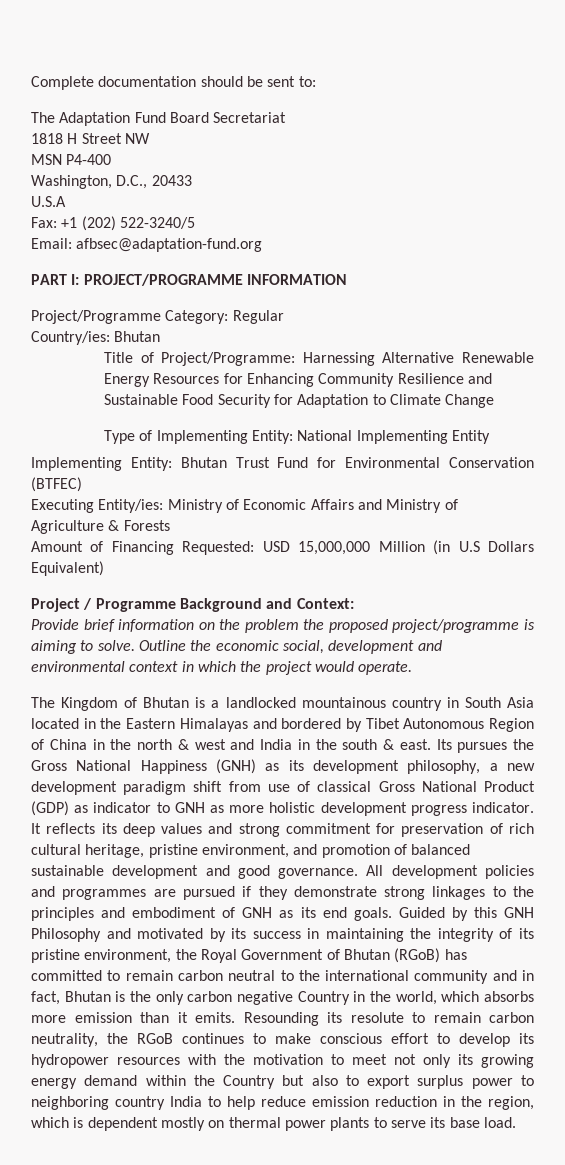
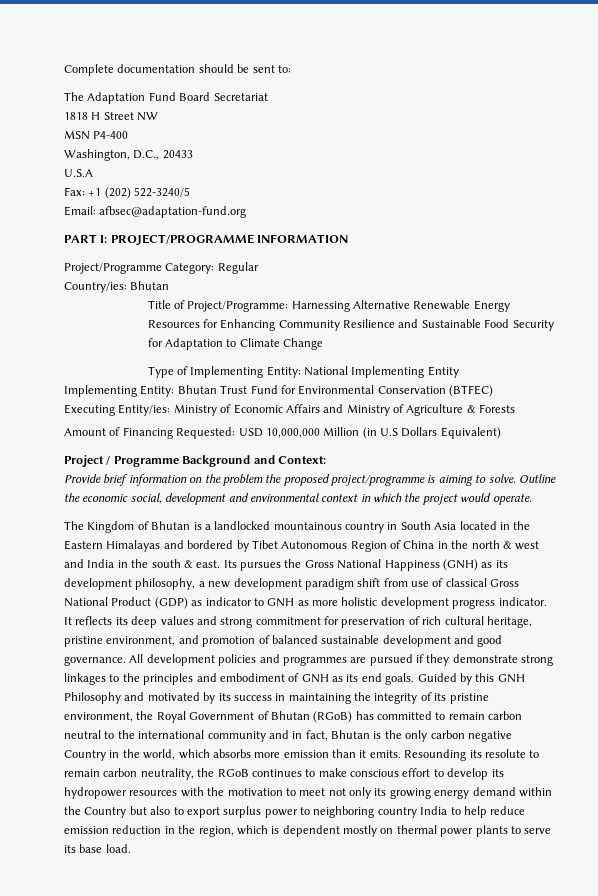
- Amount of Financing Requested: USD 15,000,000 Million (in U.S Dollars Equivalent)
+ Amount of Financing Requested: USD 10,000,000 Million (in U.S Dollars Equivalent)

